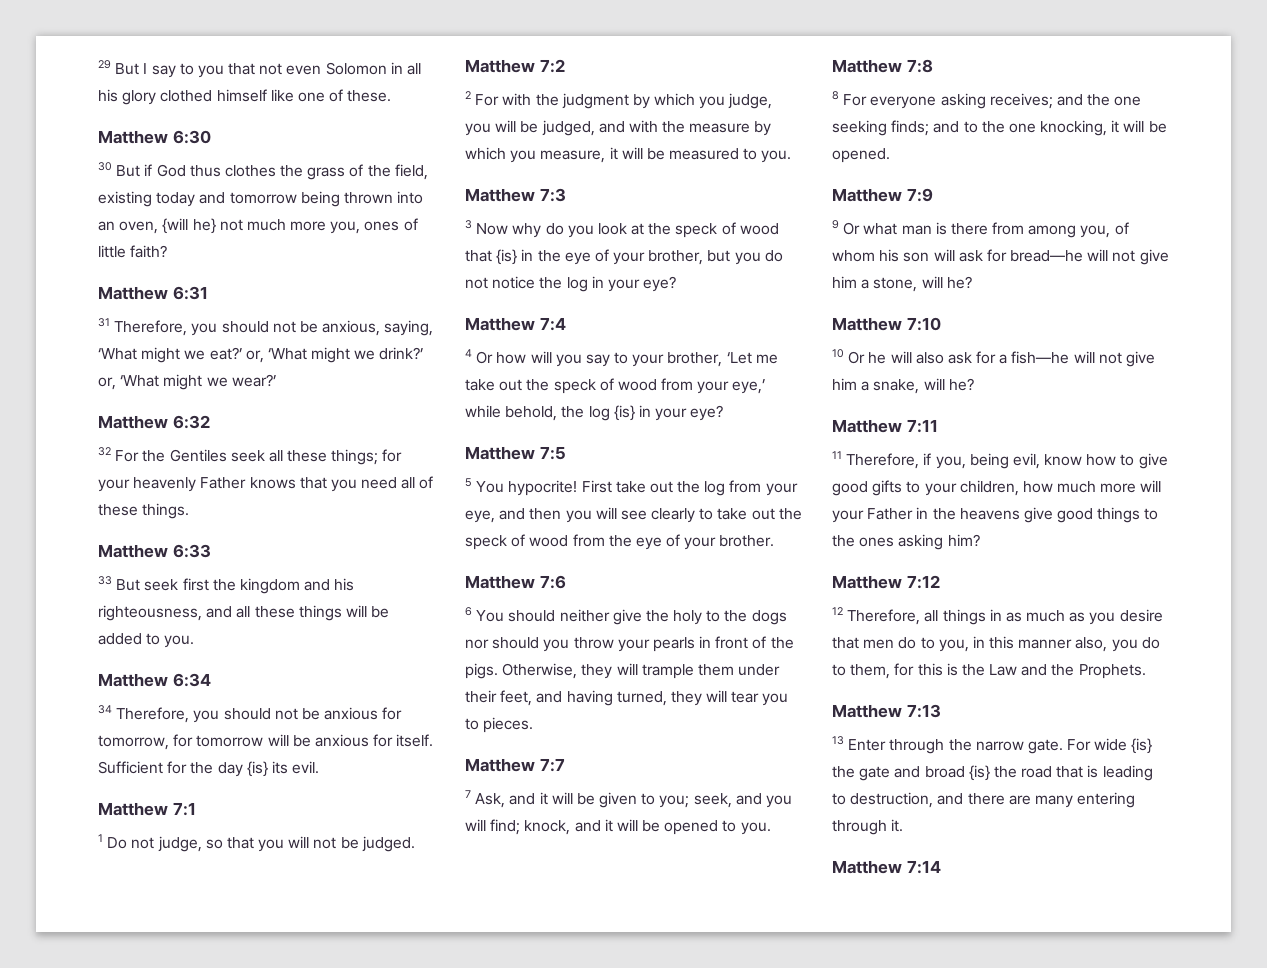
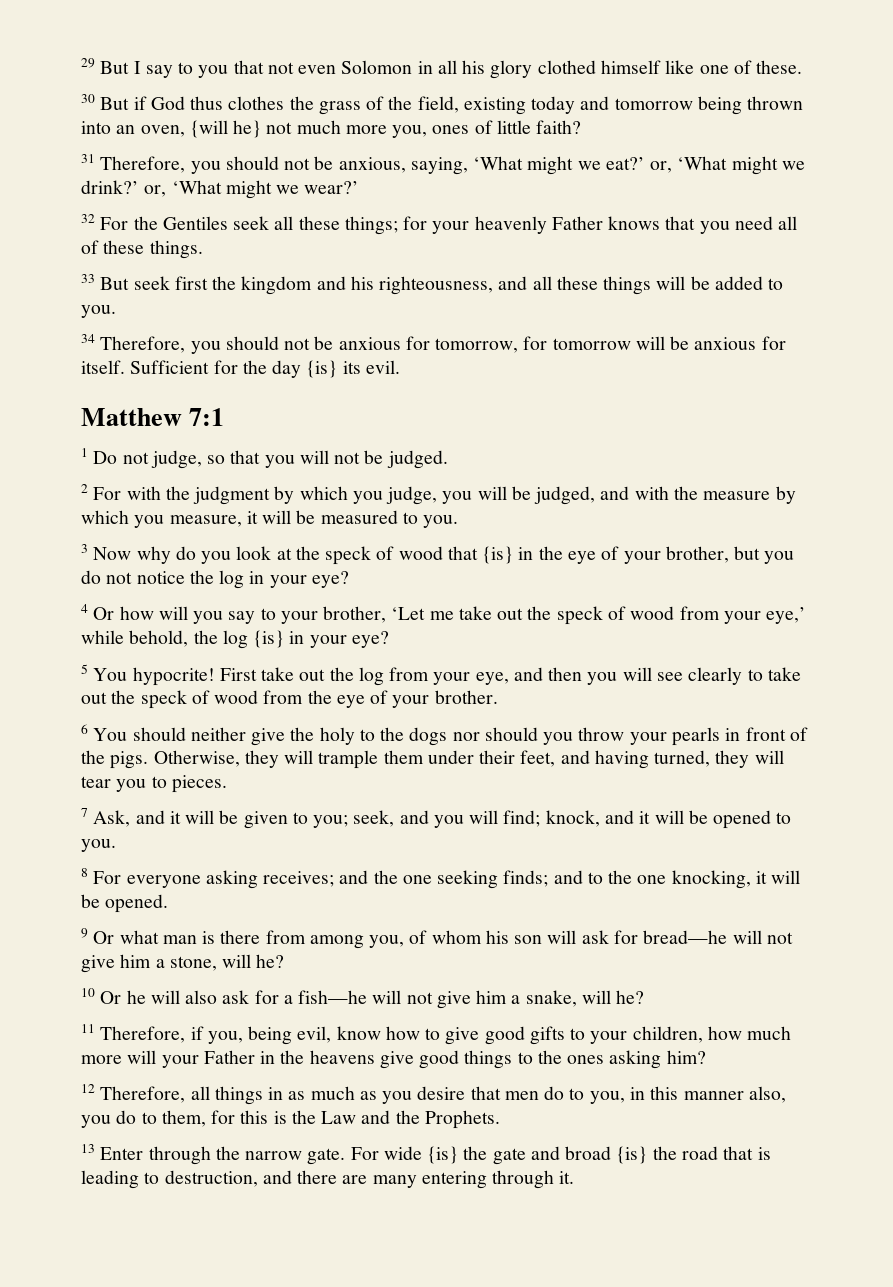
- Matthew 6:30
- Matthew 6:31
- Matthew 6:32
- Matthew 6:33
- Matthew 6:34
- Matthew 7:2
- Matthew 7:3
- Matthew 7:4
- Matthew 7:5
- Matthew 7:6
- Matthew 7:7
- Matthew 7:8
- Matthew 7:9
- Matthew 7:10
- Matthew 7:11
- Matthew 7:12
- Matthew 7:13
- Matthew 7:14

